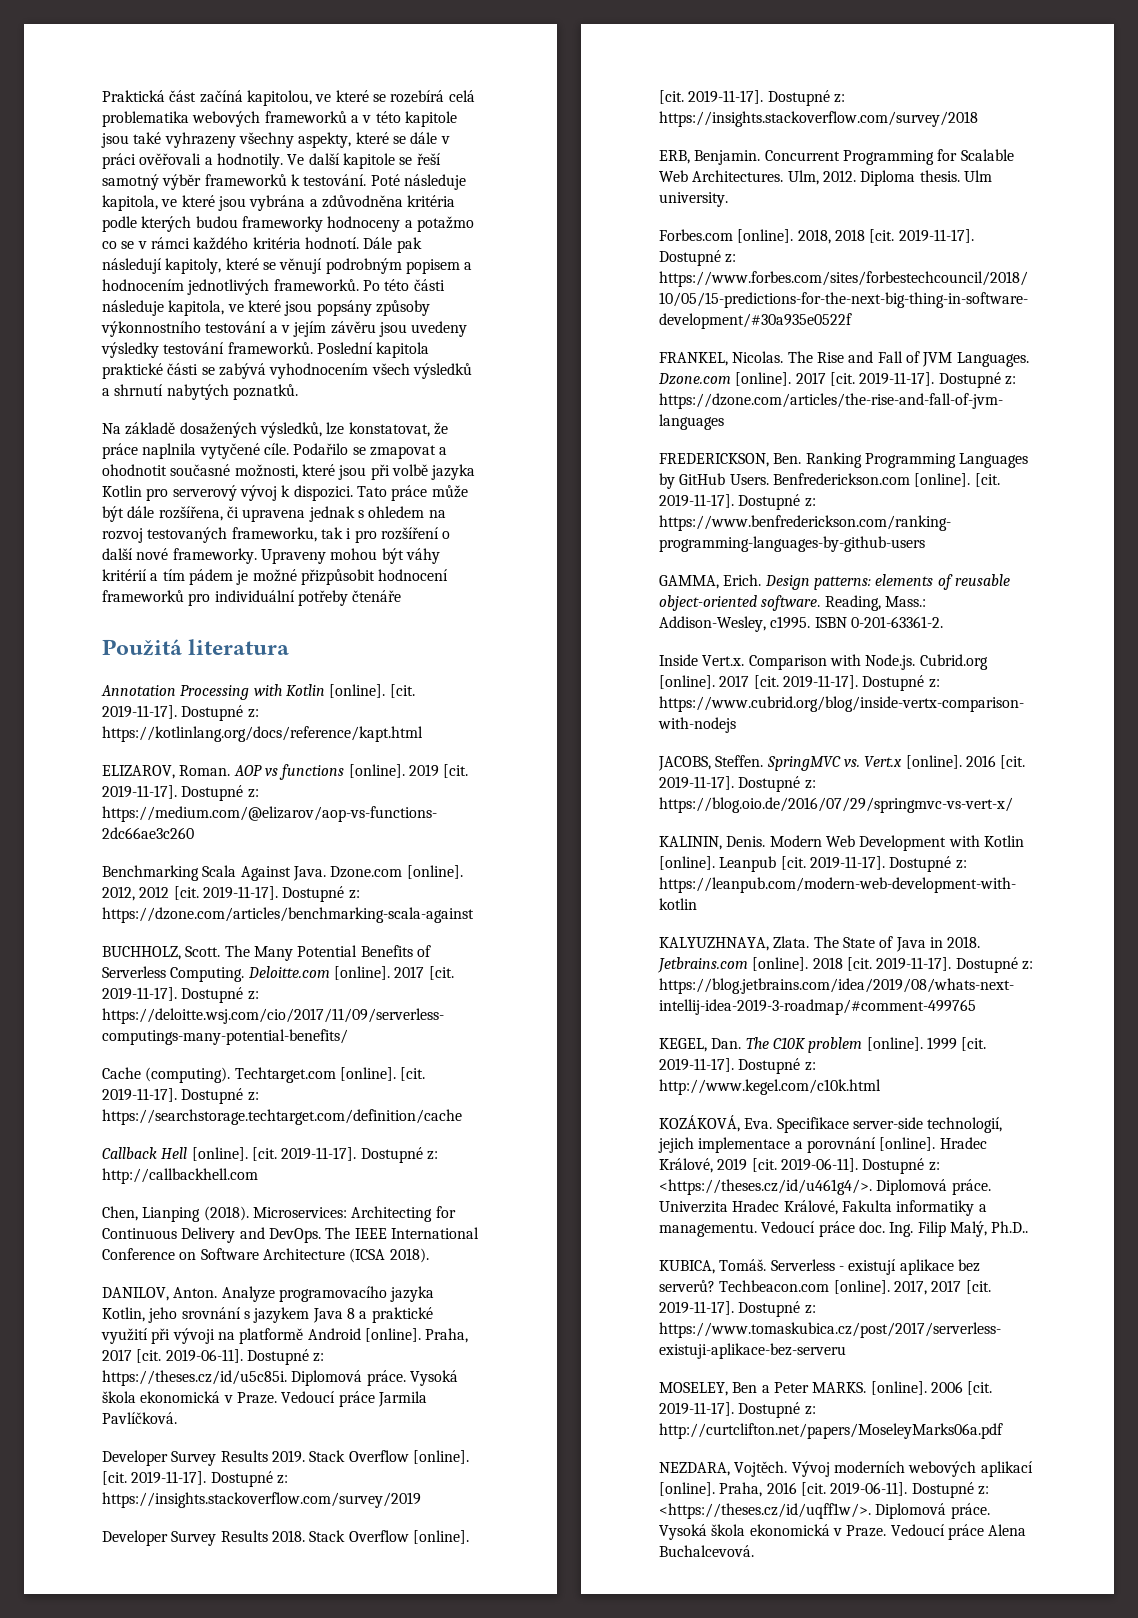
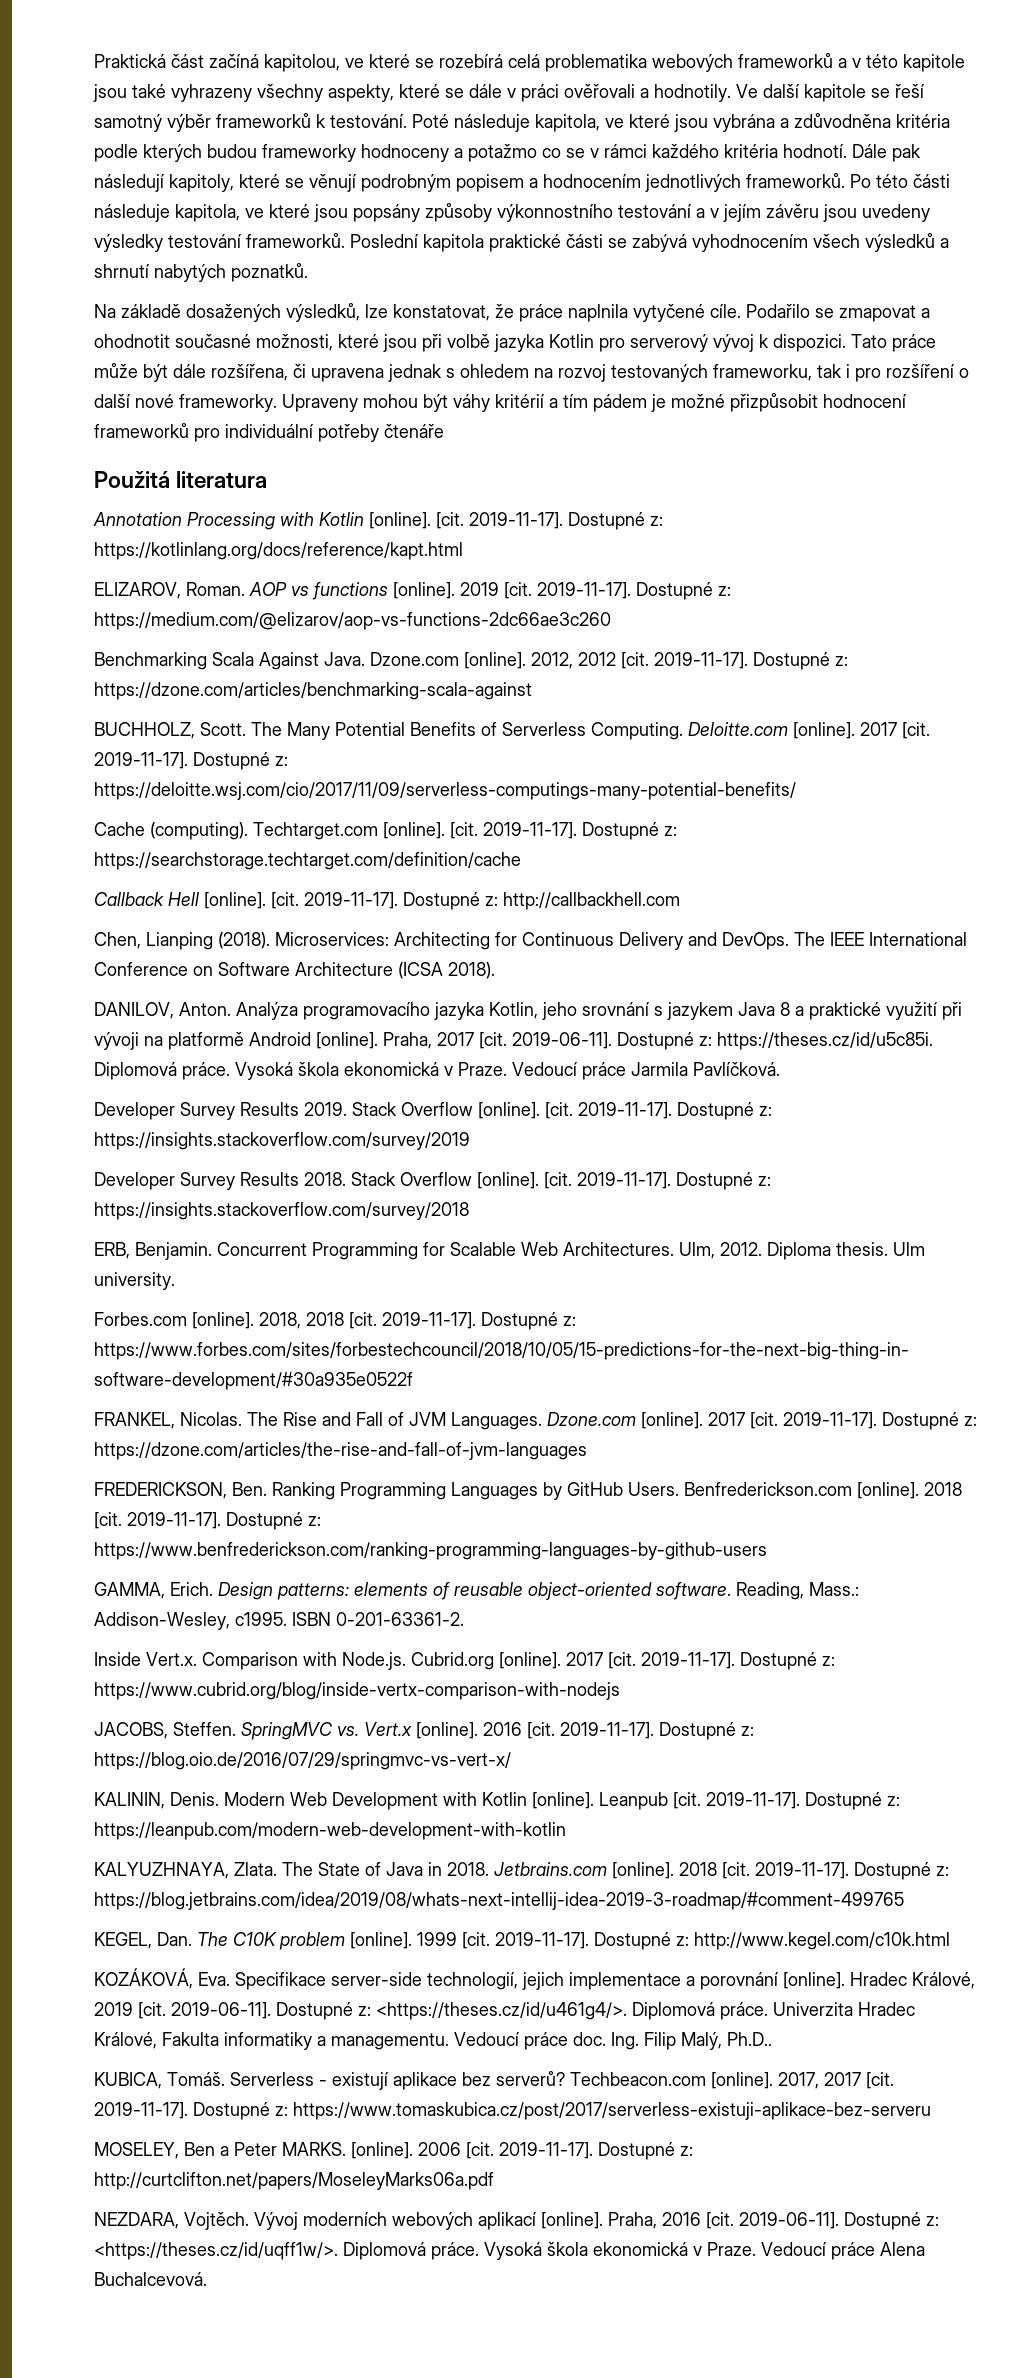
- Analyze programovacího jazyka Kotlin, jeho srovnání s jazykem Java 8 a praktické využití při vývoji na platformě Android [online].
+ Analýza programovacího jazyka Kotlin, jeho srovnání s jazykem Java 8 a praktické využití při vývoji na platformě Android [online].
- Benfrederickson.com [online]. [cit. 2019-11-17].
+ Benfrederickson.com [online]. 2018 [cit. 2019-11-17].

